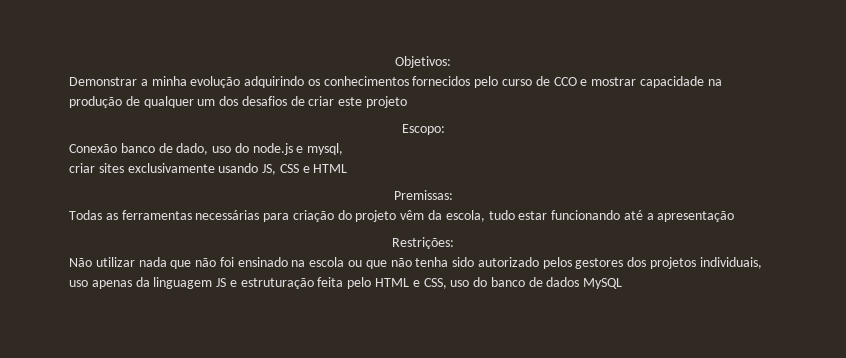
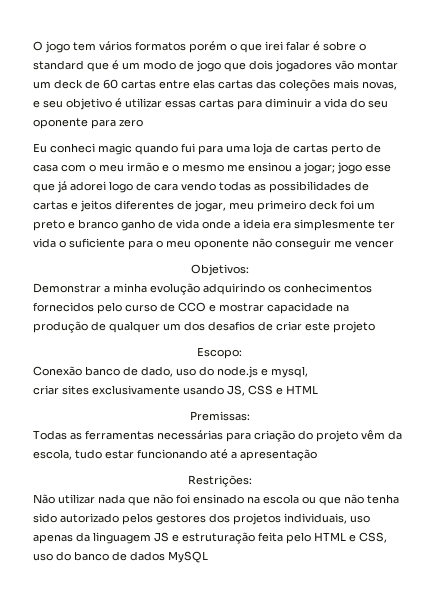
+ O jogo tem vários formatos porém o que irei falar é sobre o standard que é um modo de jogo que dois jogadores vão montar um deck de 60 cartas entre elas cartas das coleções mais novas, e seu objetivo é utilizar essas cartas para diminuir a vida do seu oponente para zero
+ Eu conheci magic quando fui para uma loja de cartas perto de casa com o meu irmão e o mesmo me ensinou a jogar; jogo esse que já adorei logo de cara vendo todas as possibilidades de cartas e jeitos diferentes de jogar, meu primeiro deck foi um preto e branco ganho de vida onde a ideia era simplesmente ter vida o suficiente para o meu oponente não conseguir me vencer

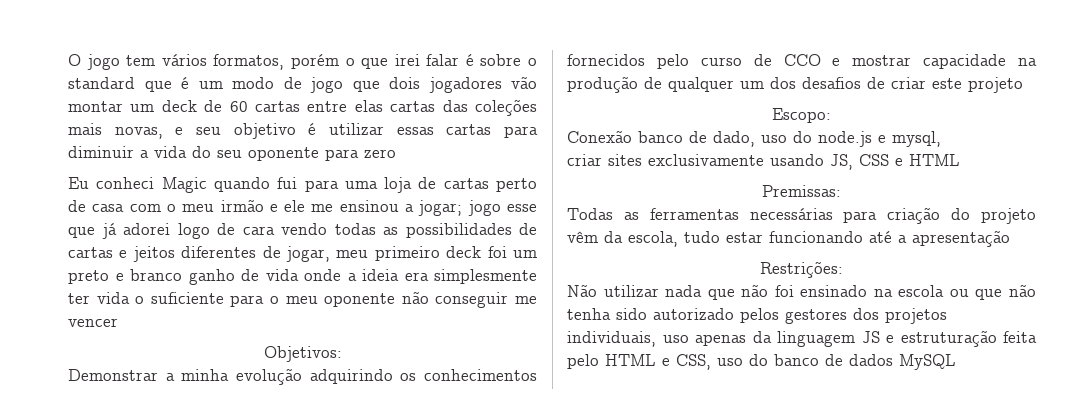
- O jogo tem vários formatos porém o que irei falar é sobre o standard que é um modo de jogo que dois jogadores vão montar um deck de 60 cartas entre elas cartas das coleções mais novas, e seu objetivo é utilizar essas cartas para diminuir a vida do seu oponente para zero
+ O jogo tem vários formatos, porém o que irei falar é sobre o standard que é um modo de jogo que dois jogadores vão montar um deck de 60 cartas entre elas cartas das coleções mais novas, e seu objetivo é utilizar essas cartas para diminuir a vida do seu oponente para zero
- Eu conheci magic quando fui para uma loja de cartas perto de casa com o meu irmão e o mesmo me ensinou a jogar;
+ Eu conheci Magic quando fui para uma loja de cartas perto de casa com o meu irmão e ele me ensinou a jogar;

